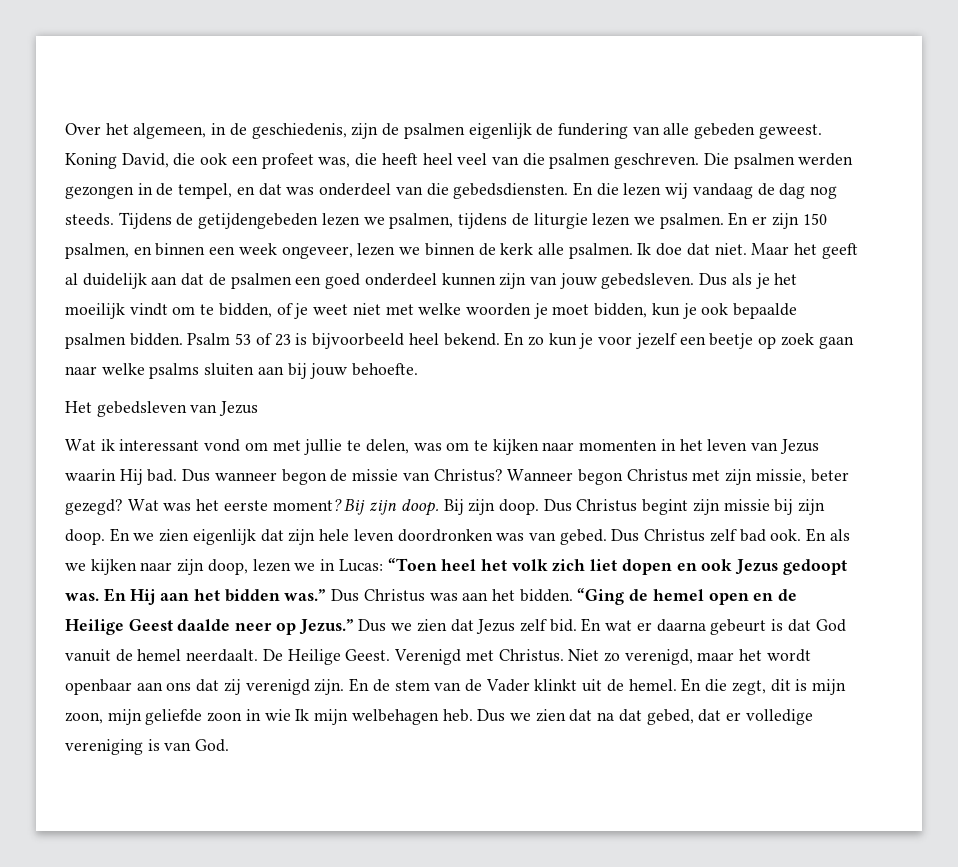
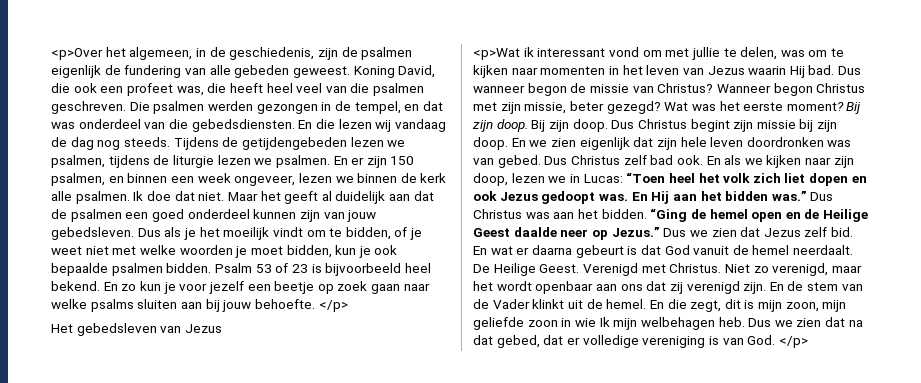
- Over het algemeen, in de geschiedenis, zijn de psalmen eigenlijk de fundering van alle gebeden geweest.
+ <p>Over het algemeen, in de geschiedenis, zijn de psalmen eigenlijk de fundering van alle gebeden geweest.
- En zo kun je voor jezelf een beetje op zoek gaan naar welke psalms sluiten aan bij jouw behoefte.
+ En zo kun je voor jezelf een beetje op zoek gaan naar welke psalms sluiten aan bij jouw behoefte. </p>
- Wat ik interessant vond om met jullie te delen, was om te kijken naar momenten in het leven van Jezus waarin Hij bad.
+ <p>Wat ik interessant vond om met jullie te delen, was om te kijken naar momenten in het leven van Jezus waarin Hij bad.
- Dus we zien dat na dat gebed, dat er volledige vereniging is van God.
+ Dus we zien dat na dat gebed, dat er volledige vereniging is van God. </p>

